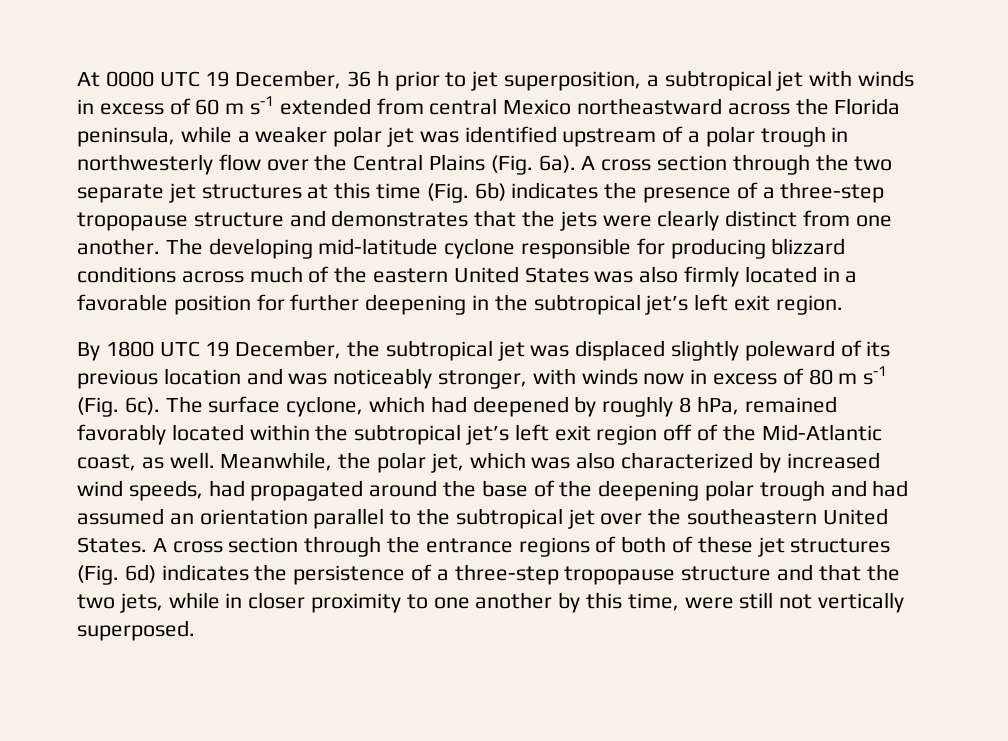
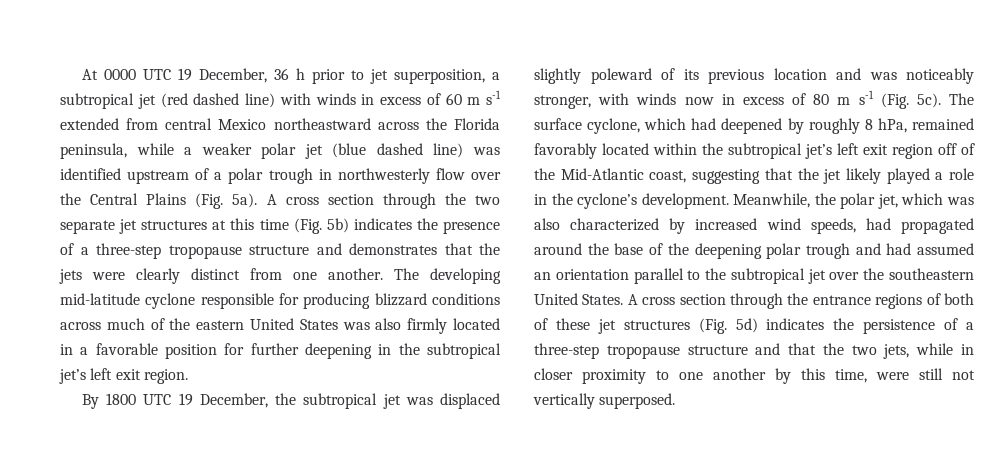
- At 0000 UTC 19 December, 36 h prior to jet superposition, a subtropical jet with winds in excess of 60 m s-1 extended from central Mexico northeastward across the Florida peninsula, while a weaker polar jet was identified upstream of a polar trough in northwesterly flow over the Central Plains (Fig. 6a).
+ At 0000 UTC 19 December, 36 h prior to jet superposition, a subtropical jet (red dashed line) with winds in excess of 60 m s-1 extended from central Mexico northeastward across the Florida peninsula, while a weaker polar jet (blue dashed line) was identified upstream of a polar trough in northwesterly flow over the Central Plains (Fig. 5a).
- A cross section through the two separate jet structures at this time (Fig. 6b) indicates the presence of a three-step tropopause structure and demonstrates that the jets were clearly distinct from one another.
+ A cross section through the two separate jet structures at this time (Fig. 5b) indicates the presence of a three-step tropopause structure and demonstrates that the jets were clearly distinct from one another.
- By 1800 UTC 19 December, the subtropical jet was displaced slightly poleward of its previous location and was noticeably stronger, with winds now in excess of 80 m s-1 (Fig. 6c).
+ By 1800 UTC 19 December, the subtropical jet was displaced slightly poleward of its previous location and was noticeably stronger, with winds now in excess of 80 m s-1 (Fig. 5c).
- The surface cyclone, which had deepened by roughly 8 hPa, remained favorably located within the subtropical jet’s left exit region off of the Mid-Atlantic coast, as well.
+ The surface cyclone, which had deepened by roughly 8 hPa, remained favorably located within the subtropical jet’s left exit region off of the Mid-Atlantic coast, suggesting that the jet likely played a role in the cyclone’s development.
- A cross section through the entrance regions of both of these jet structures (Fig. 6d) indicates the persistence of a three-step tropopause structure and that the two jets, while in closer proximity to one another by this time, were still not vertically superposed.
+ A cross section through the entrance regions of both of these jet structures (Fig. 5d) indicates the persistence of a three-step tropopause structure and that the two jets, while in closer proximity to one another by this time, were still not vertically superposed.

